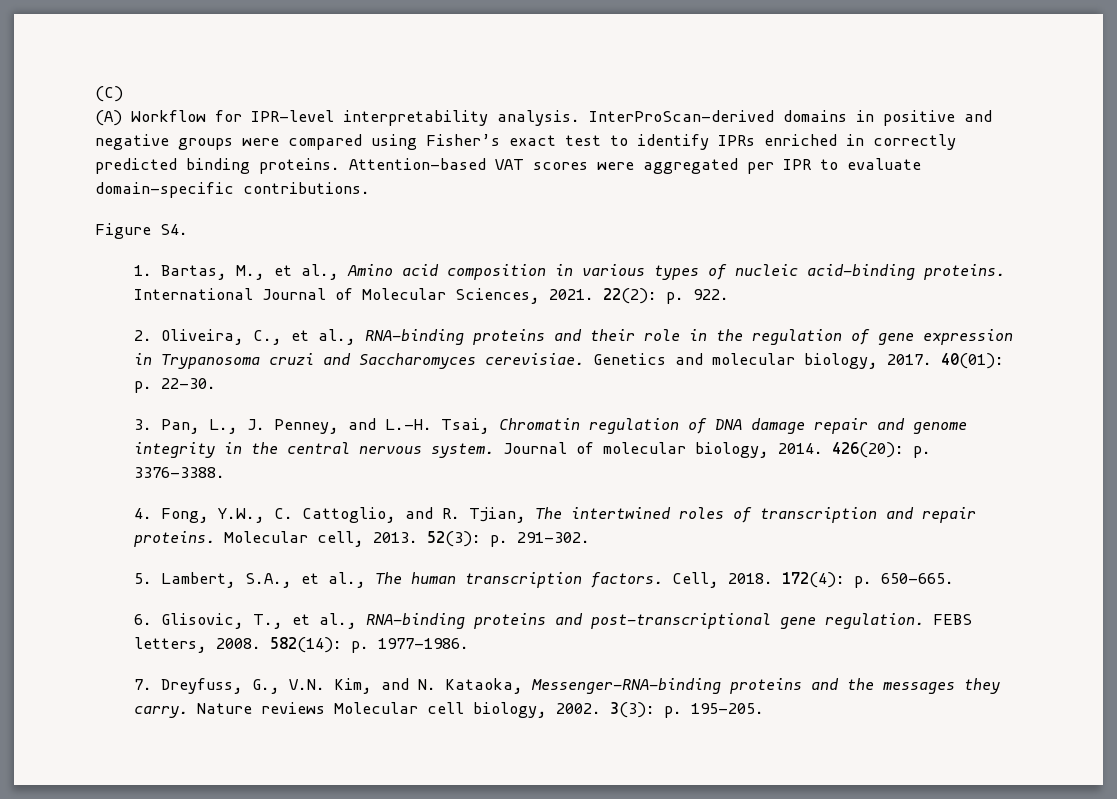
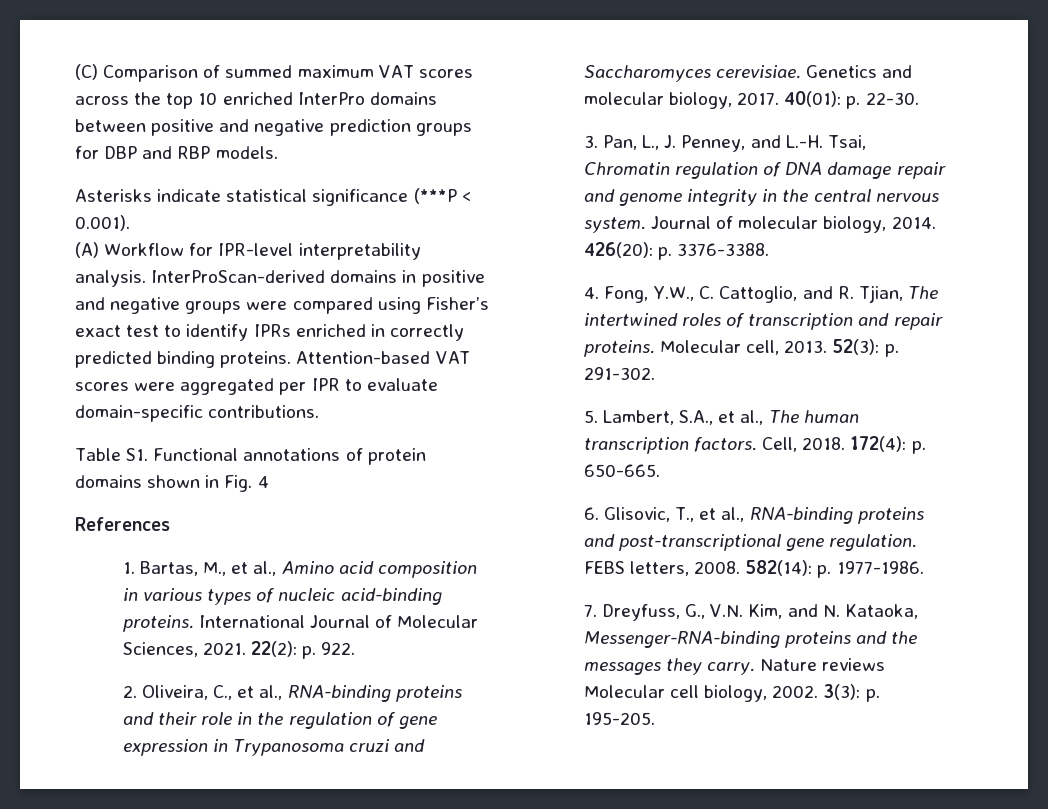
- (C)
+ (C) Comparison of summed maximum VAT scores across the top 10 enriched InterPro domains between positive and negative prediction groups for DBP and RBP models.
+ Asterisks indicate statistical significance (***P < 0.001).
- Figure S4.
+ Table S1. Functional annotations of protein domains shown in Fig. 4
+ References

